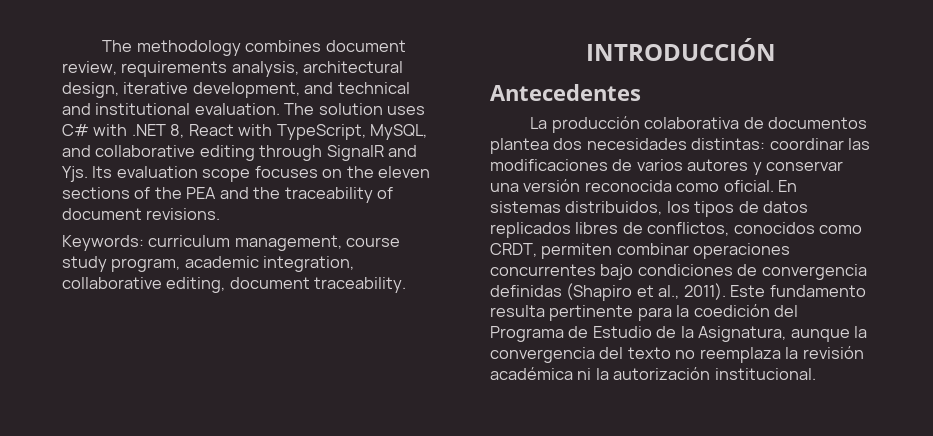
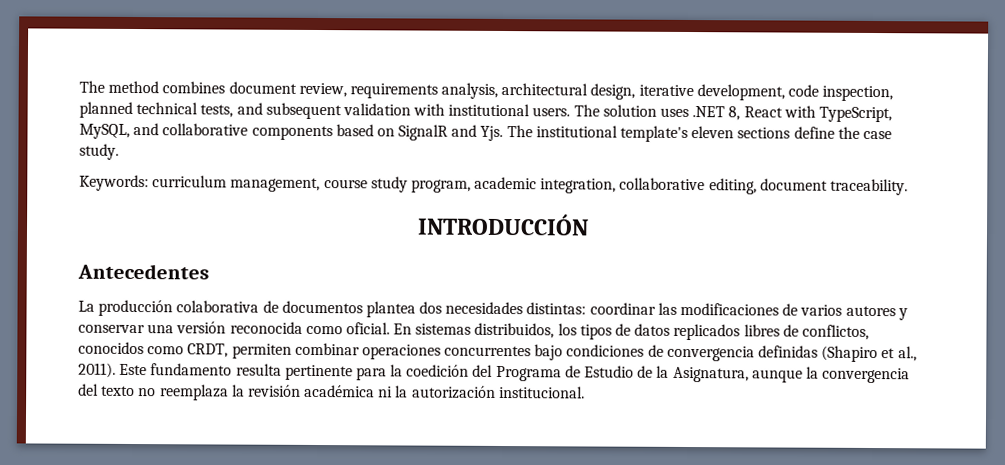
- The methodology combines document review, requirements analysis, architectural design, iterative development, and technical and institutional evaluation.
+ The method combines document review, requirements analysis, architectural design, iterative development, code inspection, planned technical tests, and subsequent validation with institutional users.
- The solution uses C# with .NET 8, React with TypeScript, MySQL, and collaborative editing through SignalR and Yjs. Its evaluation scope focuses on the eleven sections of the PEA and the traceability of document revisions.
+ The solution uses .NET 8, React with TypeScript, MySQL, and collaborative components based on SignalR and Yjs. The institutional template's eleven sections define the case study.

